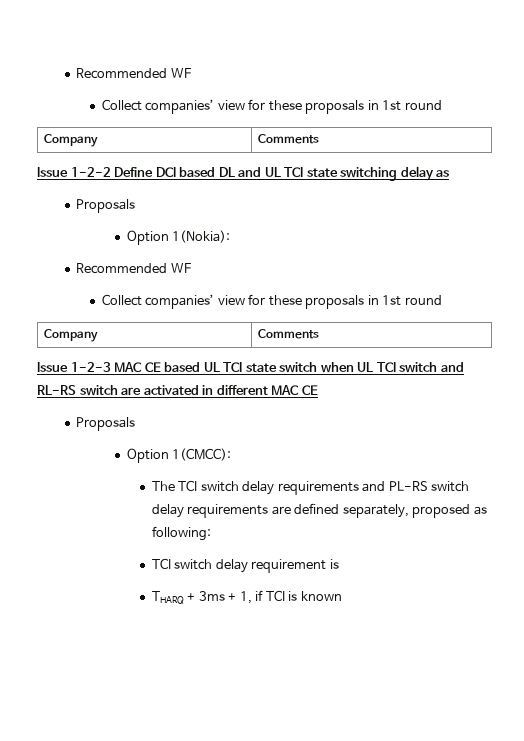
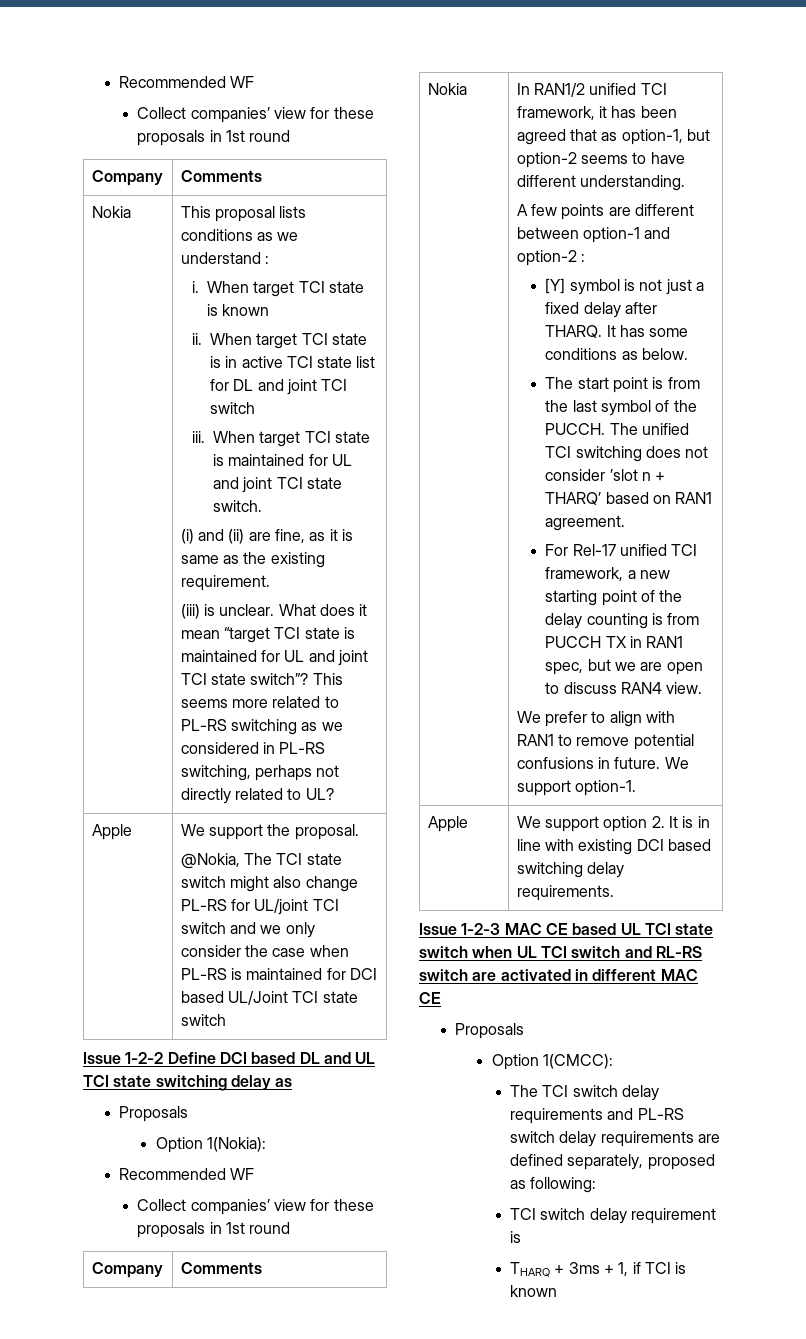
+ Nokia | This proposal lists conditions as we understand :
+ i. When target TCI state is known
+ ii. When target TCI state is in active TCI state list for DL and joint TCI switch
+ iii. When target TCI state is maintained for UL and joint TCI state switch.
+ (i) and (ii) are fine, as it is same as the existing requirement.
+ (iii) is unclear. What does it mean “target TCI state is maintained for UL and joint TCI state switch”? This seems more related to PL-RS switching as we considered in PL-RS switching, perhaps not directly related to UL?
+ Apple | We support the proposal.
+ @Nokia, The TCI state switch might also change PL-RS for UL/joint TCI switch and we only consider the case when PL-RS is maintained for DCI based UL/Joint TCI state switch
+ Nokia | In RAN1/2 unified TCI framework, it has been agreed that as option-1, but option-2 seems to have different understanding.
+ A few points are different between option-1 and option-2 :
+ [Y] symbol is not just a fixed delay after THARQ. It has some conditions as below.
+ The start point is from the last symbol of the PUCCH. The unified TCI switching does not consider ’slot n + THARQ’ based on RAN1 agreement.
+ For Rel-17 unified TCI framework, a new starting point of the delay counting is from PUCCH TX in RAN1 spec, but we are open to discuss RAN4 view.
+ We prefer to align with RAN1 to remove potential confusions in future. We support option-1.
+ Apple | We support option 2. It is in line with existing DCI based switching delay requirements.

